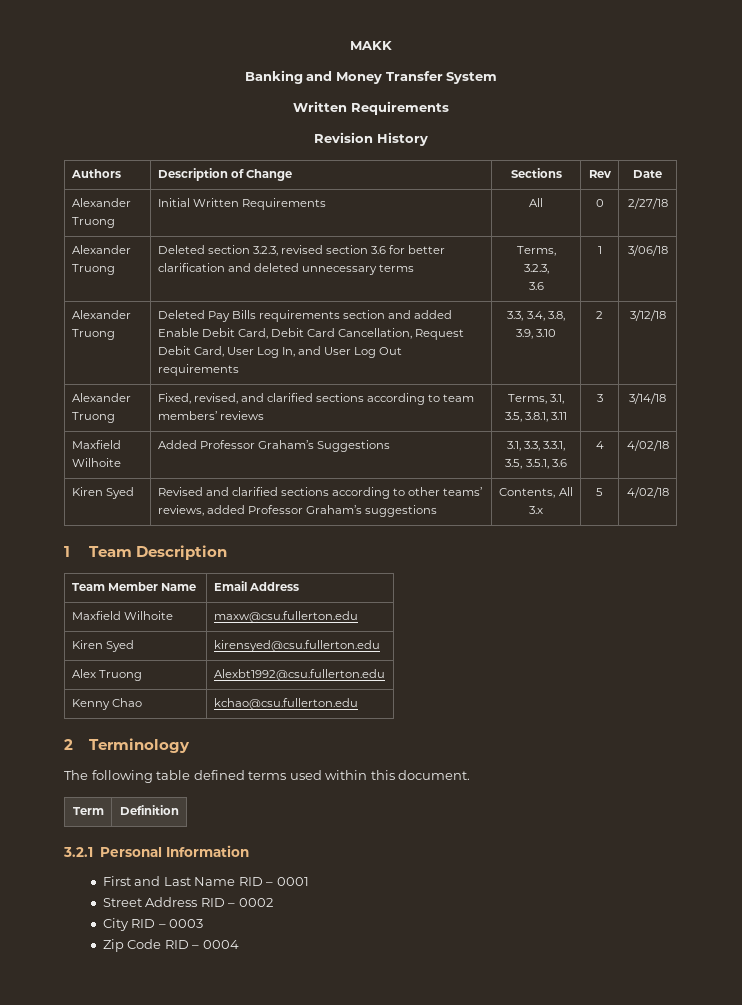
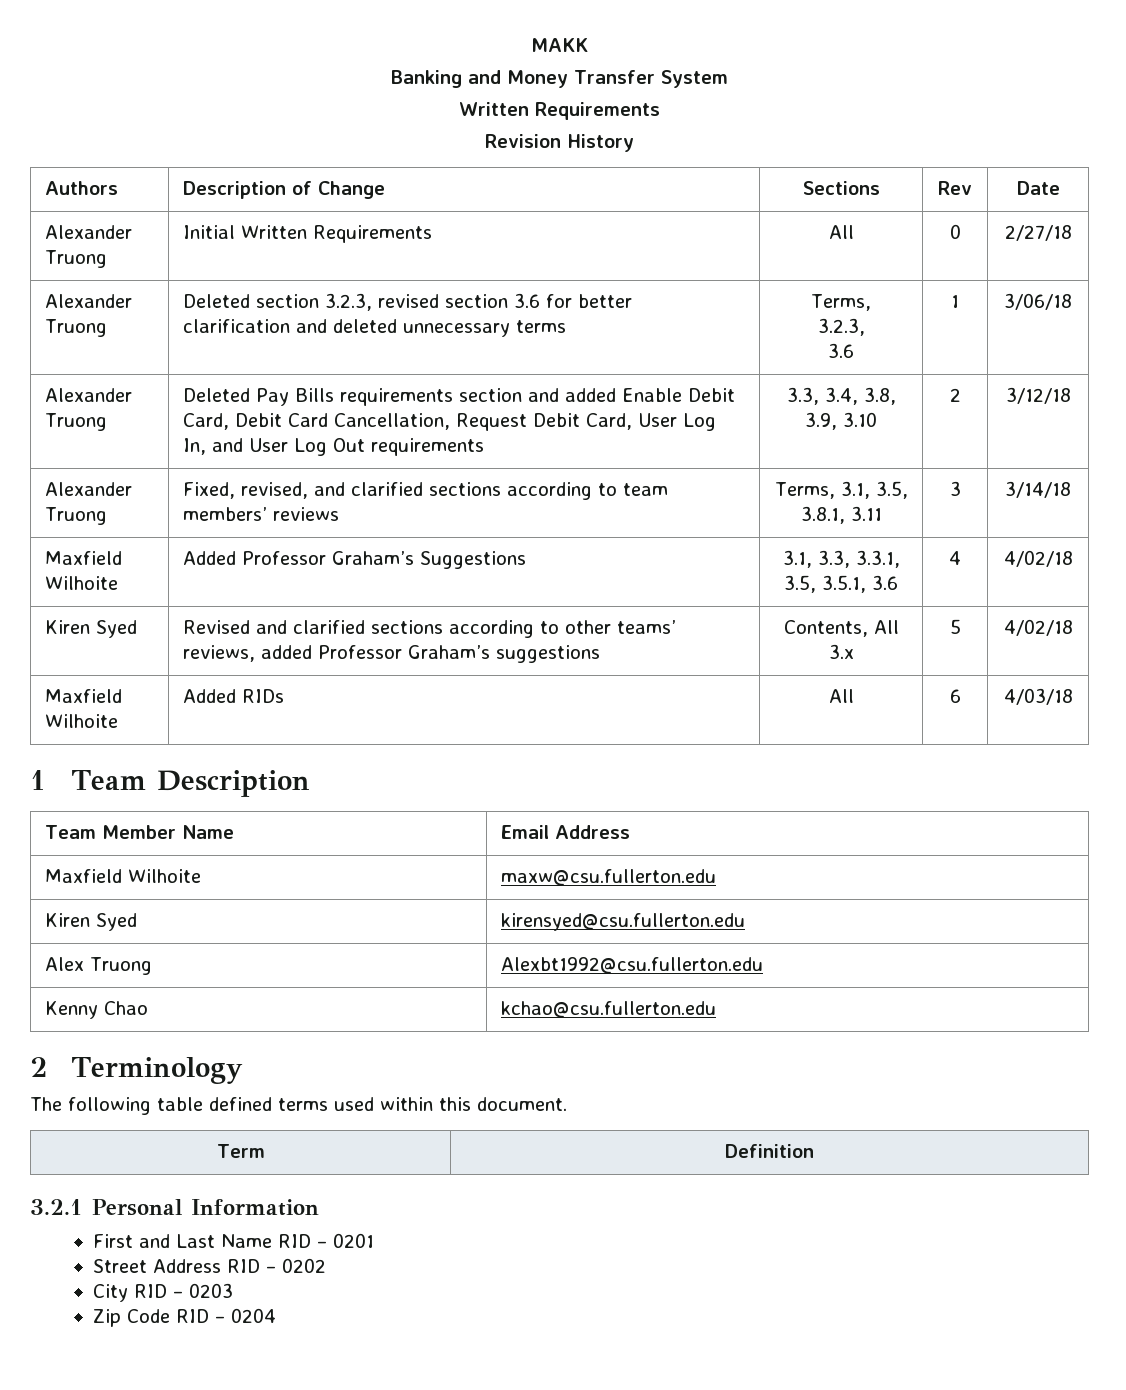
+ Maxfield Wilhoite | Added RIDs | All | 6 | 4/03/18
- First and Last Name RID – 0001
+ First and Last Name RID – 0201
- Street Address RID – 0002
+ Street Address RID – 0202
- City RID – 0003
+ City RID – 0203
- Zip Code RID – 0004
+ Zip Code RID – 0204

